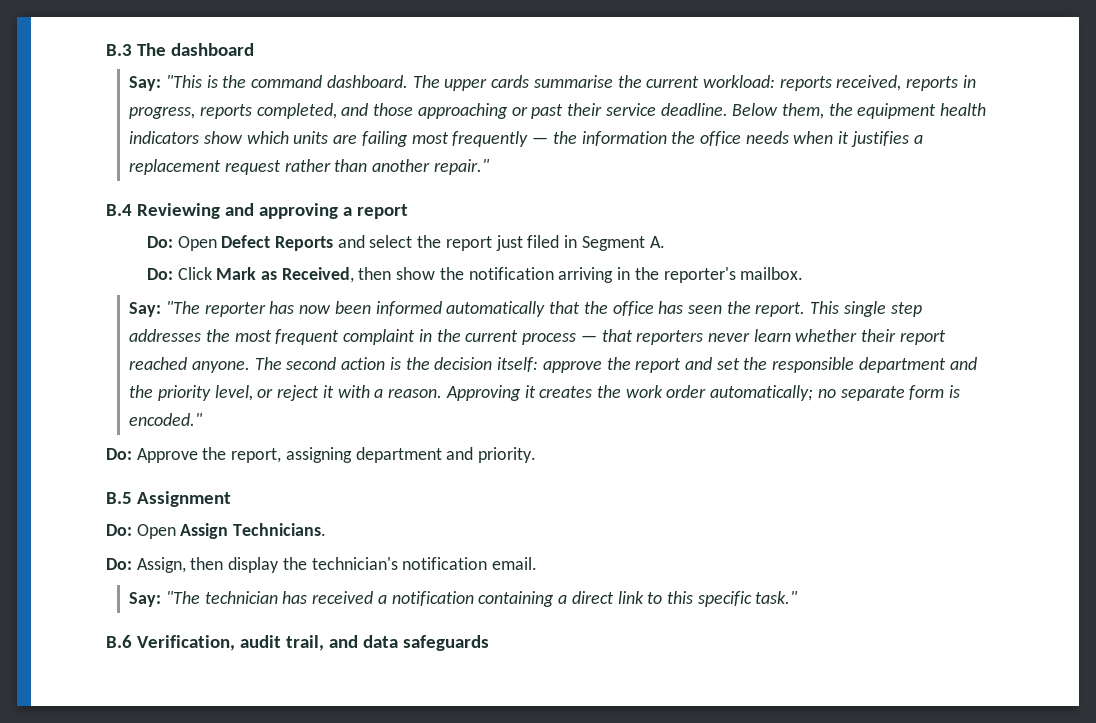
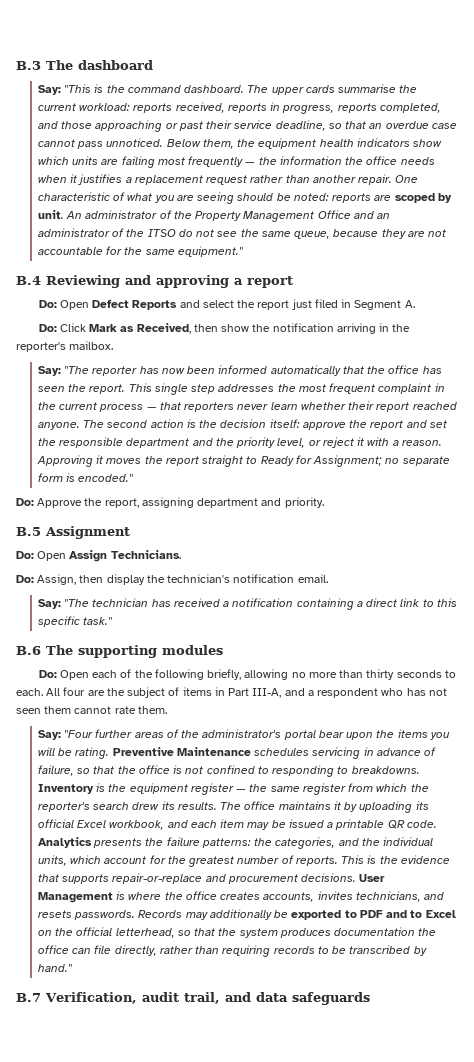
- The upper cards summarise the current workload: reports received, reports in progress, reports completed, and those approaching or past their service deadline.
+ The upper cards summarise the current workload: reports received, reports in progress, reports completed, and those approaching or past their service deadline, so that an overdue case cannot pass unnoticed.
- Below them, the equipment health indicators show which units are failing most frequently — the information the office needs when it justifies a replacement request rather than another repair."
+ Below them, the equipment health indicators show which units are failing most frequently — the information the office needs when it justifies a replacement request rather than another repair. One characteristic of what you are seeing should be noted: reports are scoped by unit. An administrator of the Property Management Office and an administrator of the ITSO do not see the same queue, because they are not accountable for the same equipment."
- Approving it creates the work order automatically; no separate form is encoded."
+ Approving it moves the report straight to Ready for Assignment; no separate form is encoded."
- B.6 Verification, audit trail, and data safeguards
+ B.6 The supporting modules
+ Do: Open each of the following briefly, allowing no more than thirty seconds to each. All four are the subject of items in Part III-A, and a respondent who has not seen them cannot rate them.
+ Say: "Four further areas of the administrator's portal bear upon the items you will be rating. Preventive Maintenance schedules servicing in advance of failure, so that the office is not confined to responding to breakdowns. Inventory is the equipment register — the same register from which the reporter's search drew its results. The office maintains it by uploading its official Excel workbook, and each item may be issued a printable QR code. Analytics presents the failure patterns: the categories, and the individual units, which account for the greatest number of reports. This is the evidence that supports repair-or-replace and procurement decisions. User Management is where the office creates accounts, invites technicians, and resets passwords. Records may additionally be exported to PDF and to Excel on the official letterhead, so that the system produces documentation the office can file directly, rather than requiring records to be transcribed by hand."
+ B.7 Verification, audit trail, and data safeguards

